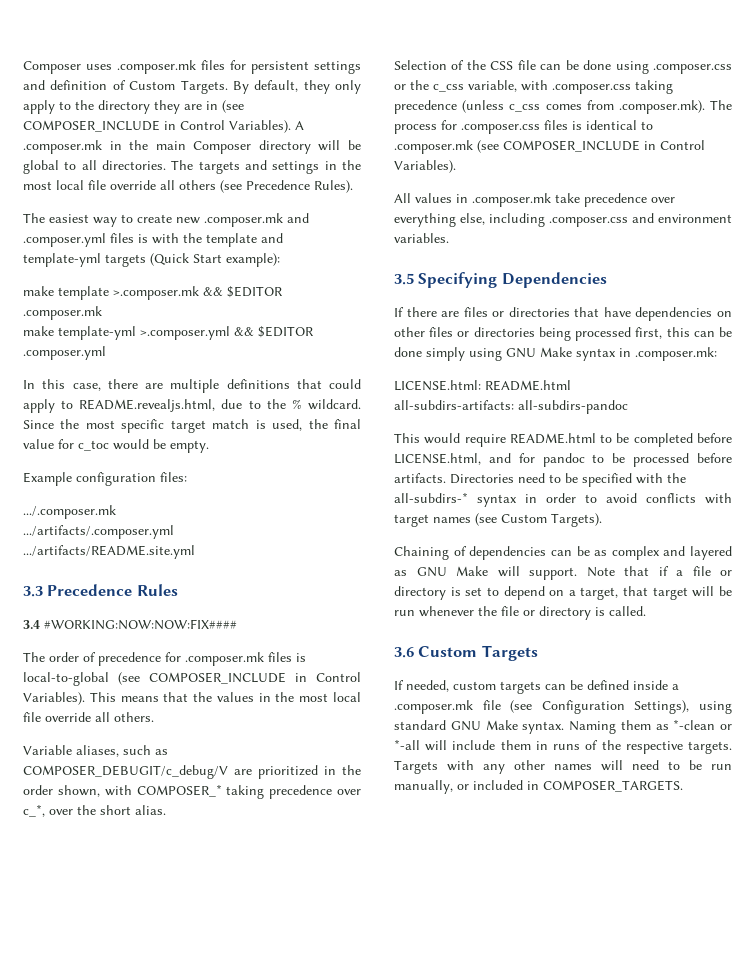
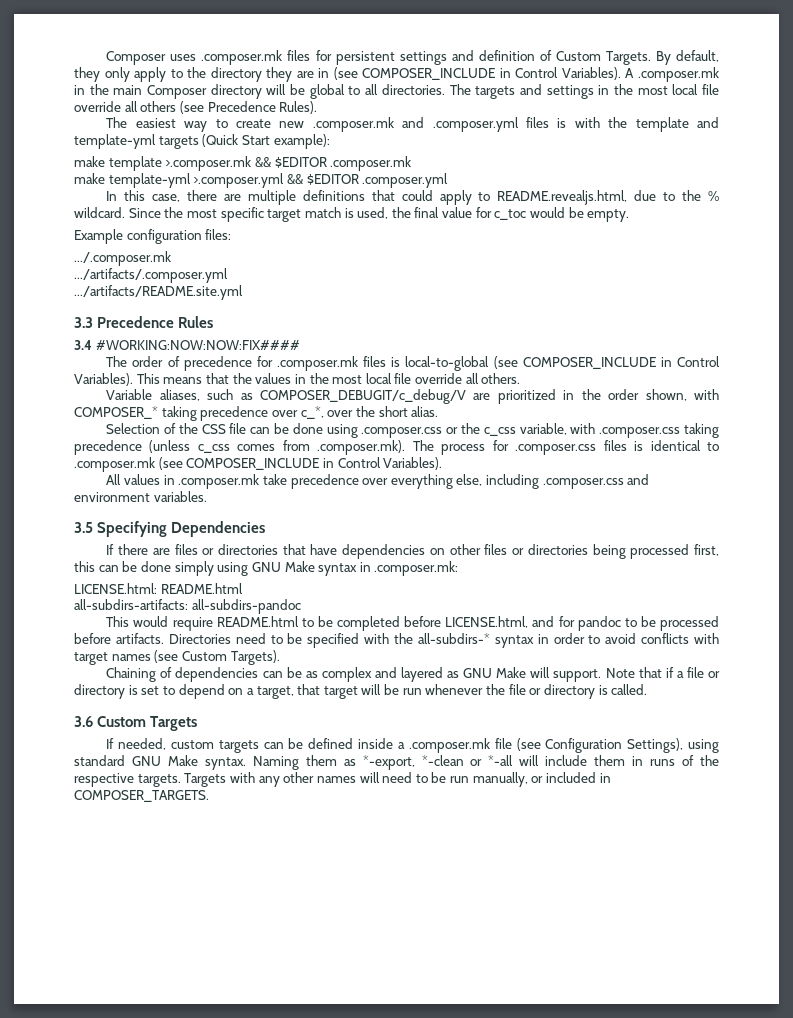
- Naming them as *-clean or *-all will include them in runs of the respective targets.
+ Naming them as *-export, *-clean or *-all will include them in runs of the respective targets.

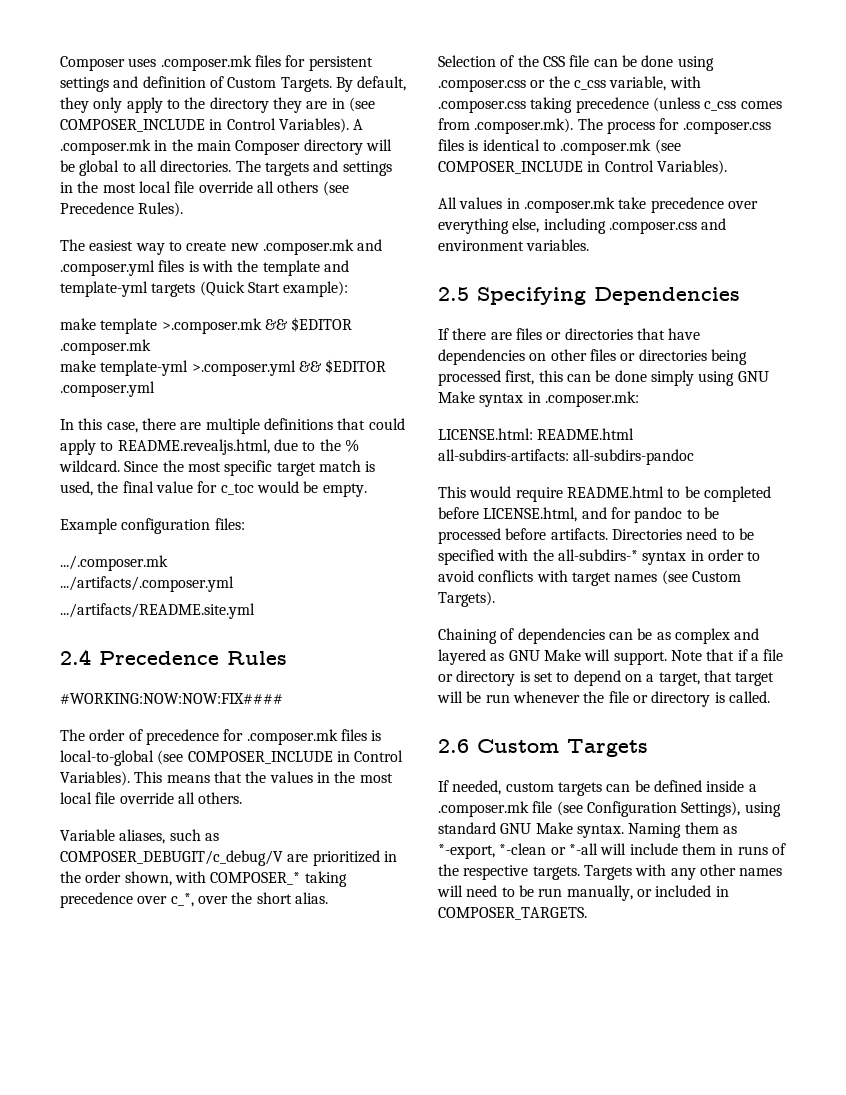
- 3.3 Precedence Rules
+ 2.4 Precedence Rules
- 3.4 #WORKING:NOW:NOW:FIX####
+ #WORKING:NOW:NOW:FIX####
- 3.5 Specifying Dependencies
+ 2.5 Specifying Dependencies
- 3.6 Custom Targets
+ 2.6 Custom Targets

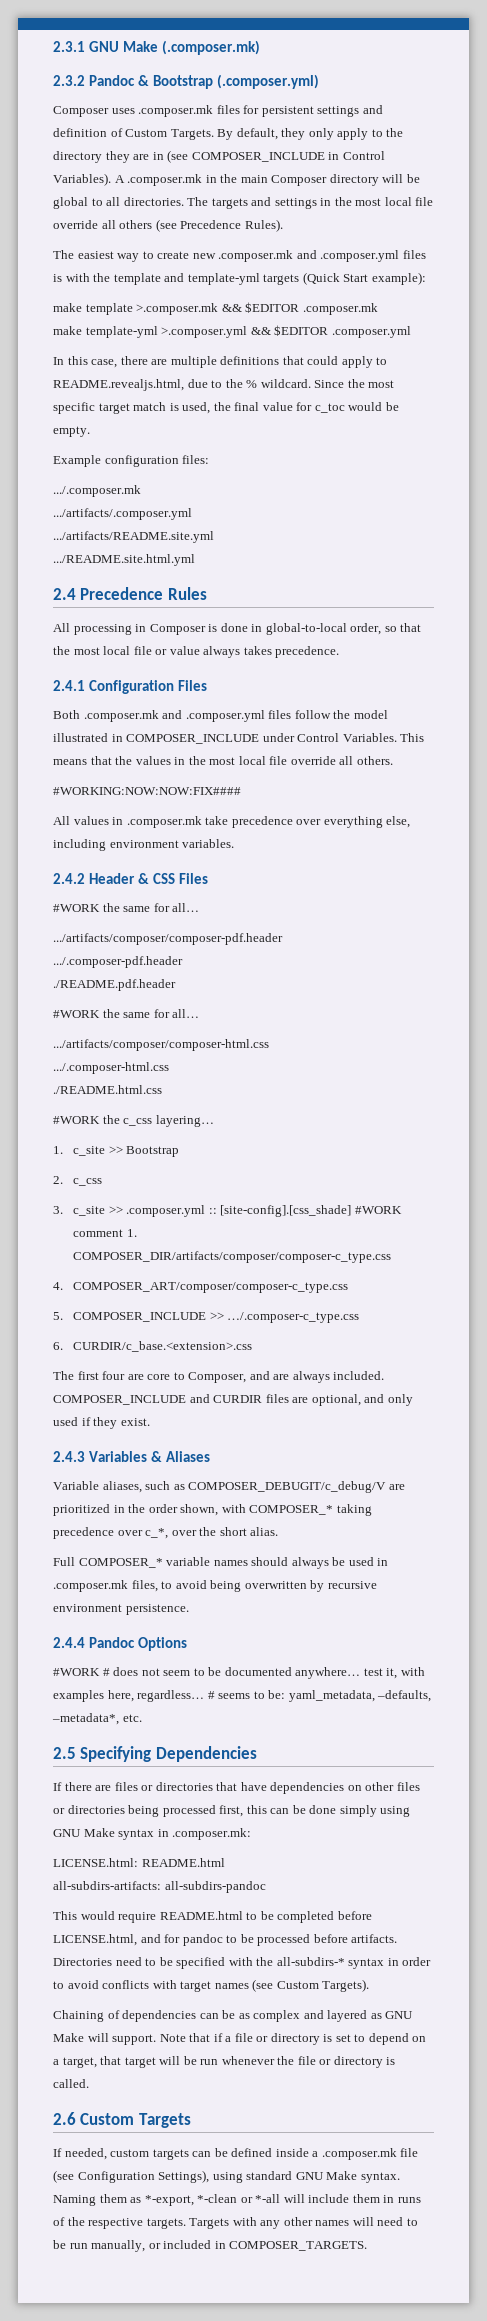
+ 2.3.1 GNU Make (.composer.mk)
+ 2.3.2 Pandoc & Bootstrap (.composer.yml)
+ .../README.site.html.yml
- #WORKING:NOW:NOW:FIX####
- The order of precedence for .composer.mk files is local-to-global (see COMPOSER_INCLUDE in Control Variables).
+ All processing in Composer is done in global-to-local order, so that the most local file or value always takes precedence.
+ 2.4.1 Configuration Files
+ Both .composer.mk and .composer.yml files follow the model illustrated in COMPOSER_INCLUDE under Control Variables.
+ #WORKING:NOW:NOW:FIX####
+ All values in .composer.mk take precedence over everything else, including environment variables.
+ 2.4.2 Header & CSS Files
+ #WORK the same for all…
+ .../artifacts/composer/composer-pdf.header
+ .../.composer-pdf.header
+ ./README.pdf.header
+ #WORK the same for all…
+ .../artifacts/composer/composer-html.css
+ .../.composer-html.css
+ ./README.html.css
+ #WORK the c_css layering…
+ 1. c_site >> Bootstrap
+ 2. c_css
+ 3. c_site >> .composer.yml :: [site-config].[css_shade] #WORK comment 1. COMPOSER_DIR/artifacts/composer/composer-c_type.css
+ 4. COMPOSER_ART/composer/composer-c_type.css
+ 5. COMPOSER_INCLUDE >> …/.composer-c_type.css
+ 6. CURDIR/c_base.<extension>.css
+ The first four are core to Composer, and are always included. COMPOSER_INCLUDE and CURDIR files are optional, and only used if they exist.
+ 2.4.3 Variables & Aliases
- Selection of the CSS file can be done using .composer.css or the c_css variable, with .composer.css taking precedence (unless c_css comes from .composer.mk). The process for .composer.css files is identical to .composer.mk (see COMPOSER_INCLUDE in Control Variables).
- All values in .composer.mk take precedence over everything else, including .composer.css and environment variables.
+ Full COMPOSER_* variable names should always be used in .composer.mk files, to avoid being overwritten by recursive environment persistence.
+ 2.4.4 Pandoc Options
+ #WORK # does not seem to be documented anywhere… test it, with examples here, regardless… # seems to be: yaml_metadata, –defaults, –metadata*, etc.

